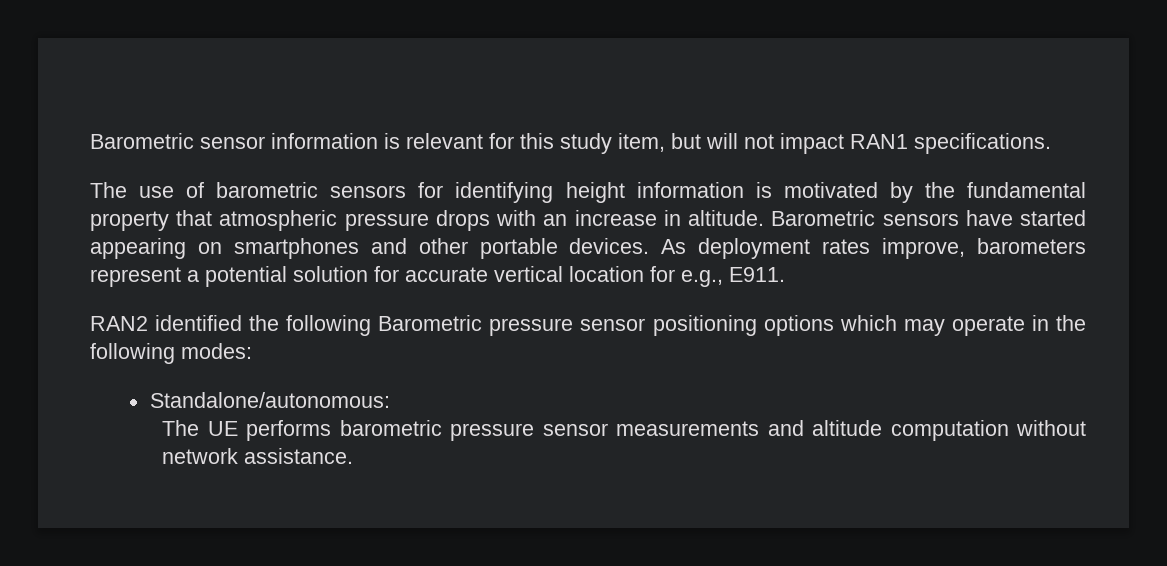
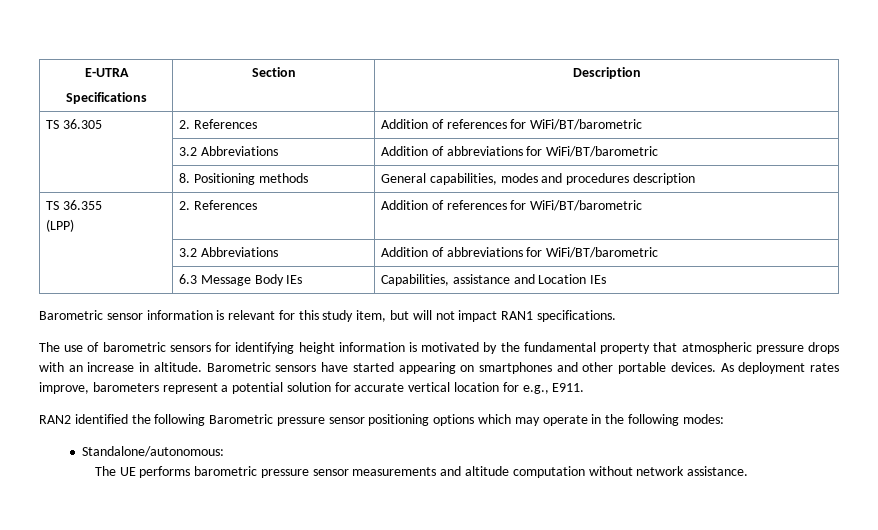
+ E-UTRA
+ Specifications | Section | Description
+ TS 36.305 | 2. References | Addition of references for WiFi/BT/barometric
+ | 3.2 Abbreviations | Addition of abbreviations for WiFi/BT/barometric
+ | 8. Positioning methods | General capabilities, modes and procedures description
+ TS 36.355
+ (LPP) | 2. References | Addition of references for WiFi/BT/barometric
+ | 3.2 Abbreviations | Addition of abbreviations for WiFi/BT/barometric
+ | 6.3 Message Body IEs | Capabilities, assistance and Location IEs

